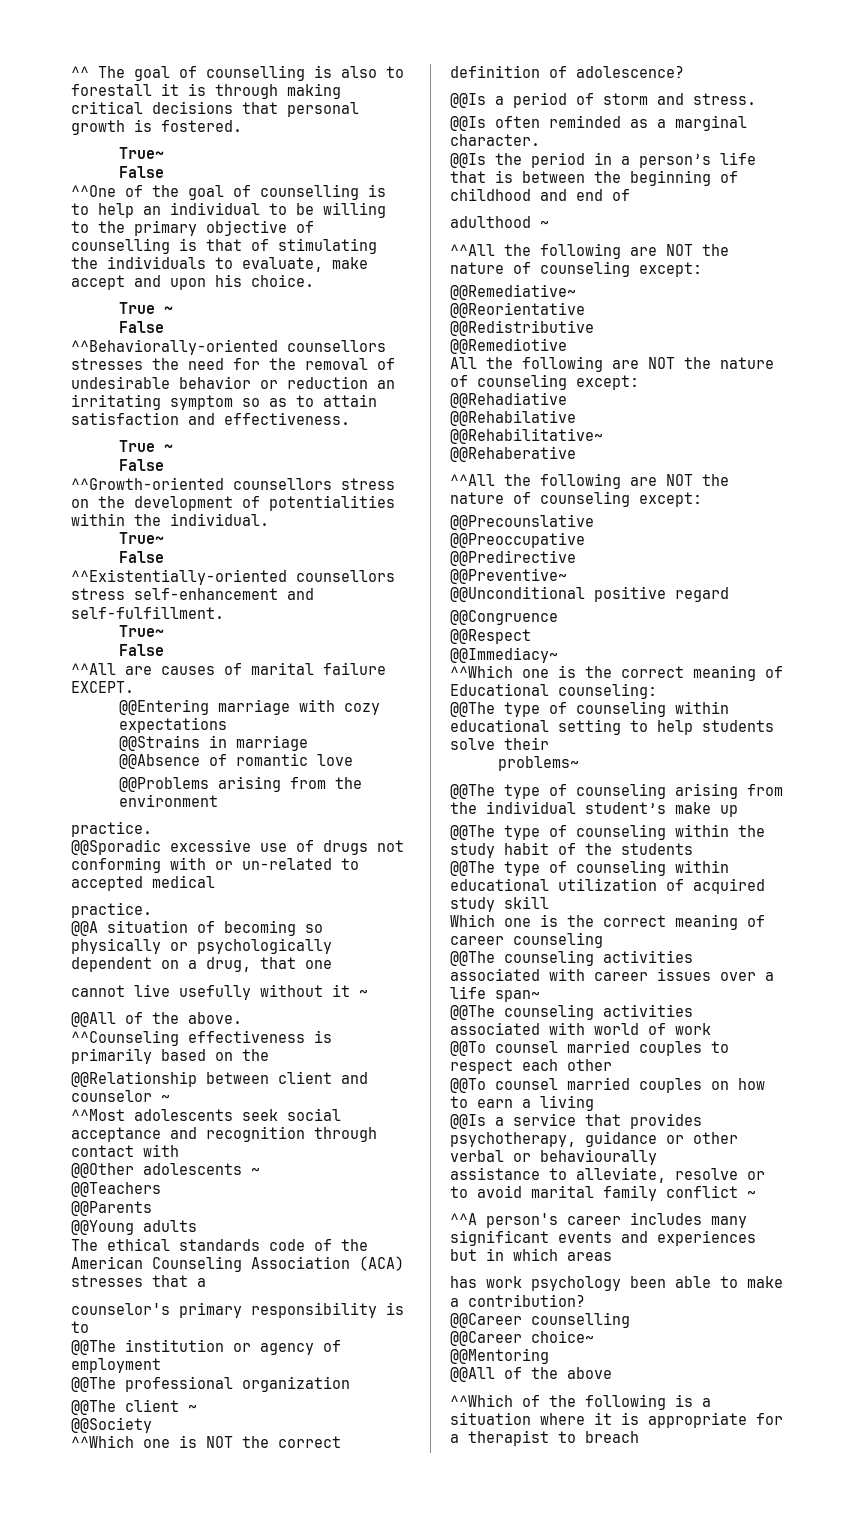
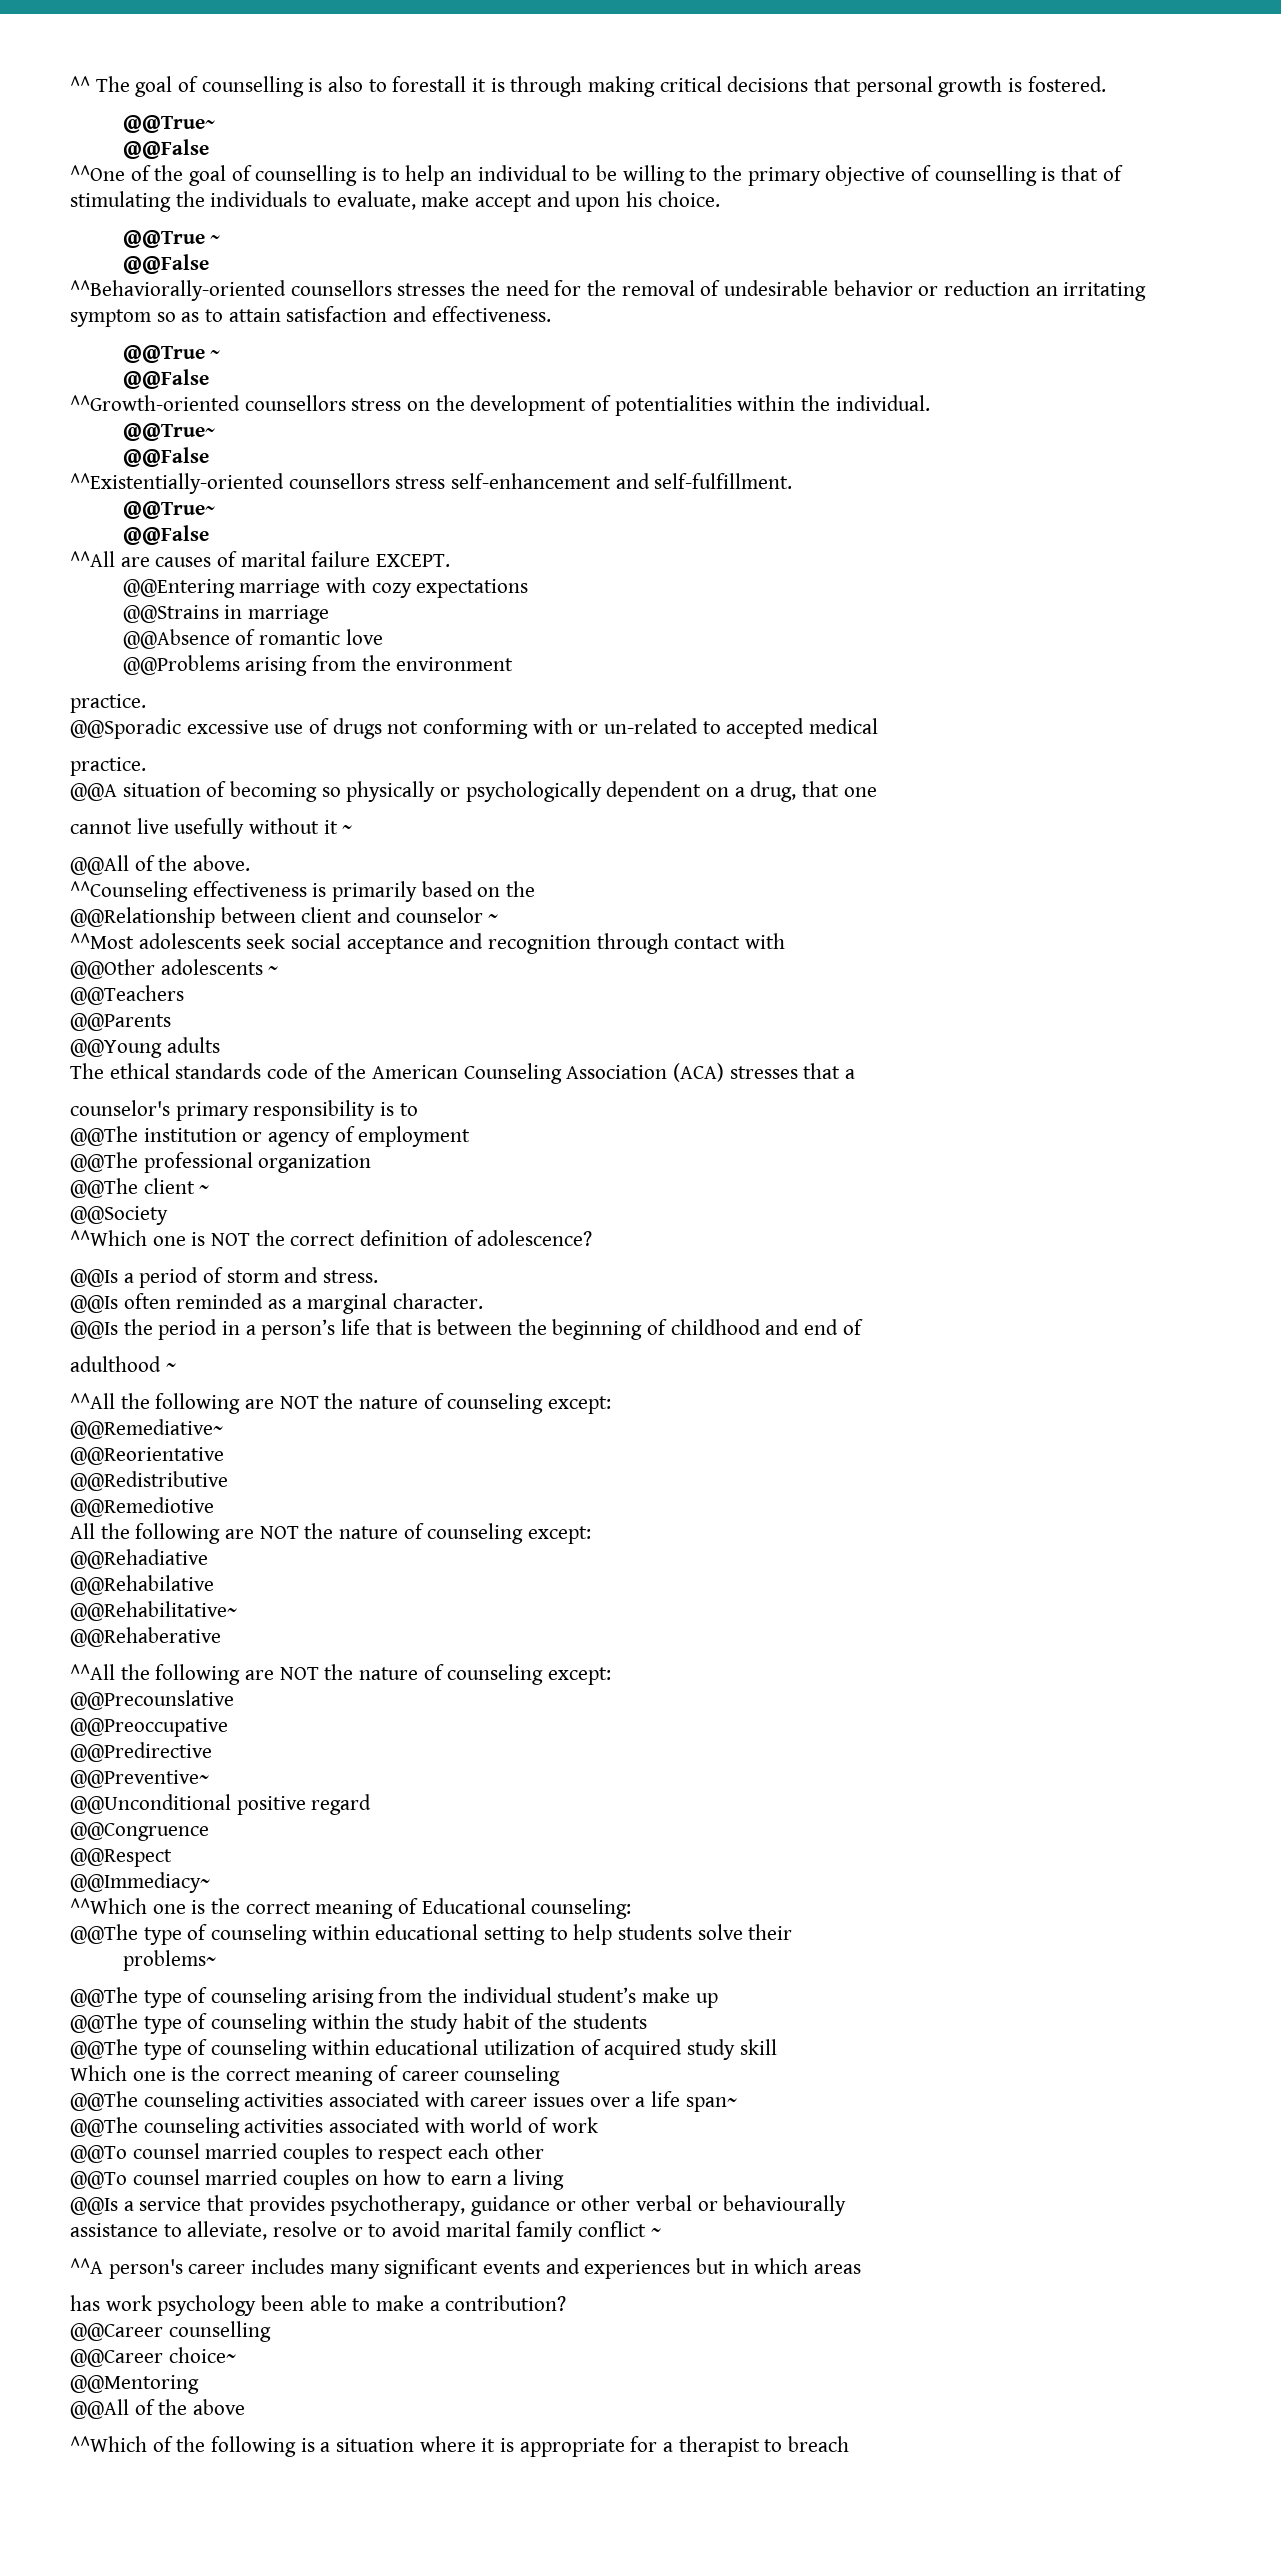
  ^^ The goal of counselling is also to forestall it is through making critical decisions that personal growth is fostered.
- True~
- False
+ @@True~
+ @@False
  ^^One of the goal of counselling is to help an individual to be willing to the primary objective of counselling is that of stimulating the individuals to evaluate, make accept and upon his choice.
- True ~
- False
+ @@True ~
+ @@False
  ^^Behaviorally-oriented counsellors stresses the need for the removal of undesirable behavior or reduction an irritating symptom so as to attain satisfaction and effectiveness.
- True ~
- False
+ @@True ~
+ @@False
  ^^Growth-oriented counsellors stress on the development of potentialities within the individual.
- True~
- False
+ @@True~
+ @@False
  ^^Existentially-oriented counsellors stress self-enhancement and self-fulfillment.
- True~
- False
+ @@True~
+ @@False

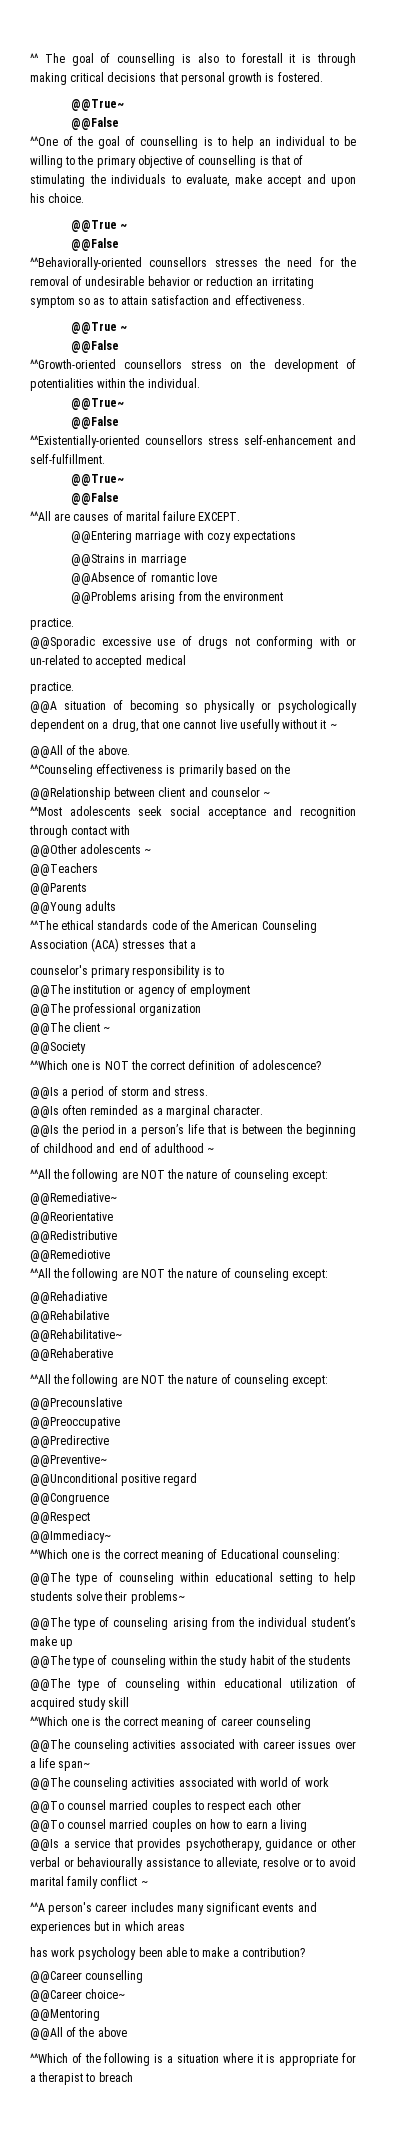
- @@A situation of becoming so physically or psychologically dependent on a drug, that one
- cannot live usefully without it ~
+ @@A situation of becoming so physically or psychologically dependent on a drug, that one cannot live usefully without it ~
- The ethical standards code of the American Counseling Association (ACA) stresses that a
+ ^^The ethical standards code of the American Counseling Association (ACA) stresses that a
- @@Is the period in a person’s life that is between the beginning of childhood and end of
- adulthood ~
+ @@Is the period in a person’s life that is between the beginning of childhood and end of adulthood ~
  @@Remediotive
- All the following are NOT the nature of counseling except:
+ ^^All the following are NOT the nature of counseling except:
- @@The type of counseling within educational setting to help students solve their
- problems~
+ @@The type of counseling within educational setting to help students solve their problems~
- Which one is the correct meaning of career counseling
+ ^^Which one is the correct meaning of career counseling
- @@Is a service that provides psychotherapy, guidance or other verbal or behaviourally
- assistance to alleviate, resolve or to avoid marital family conflict ~
+ @@Is a service that provides psychotherapy, guidance or other verbal or behaviourally assistance to alleviate, resolve or to avoid marital family conflict ~

